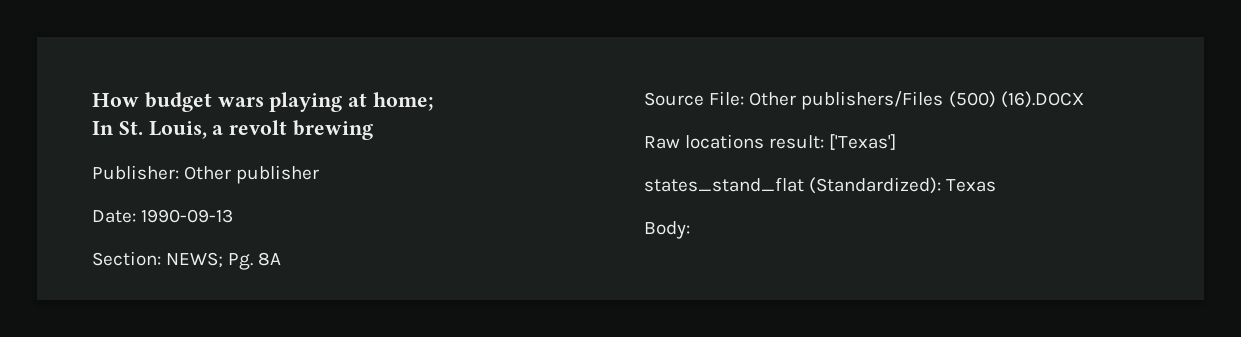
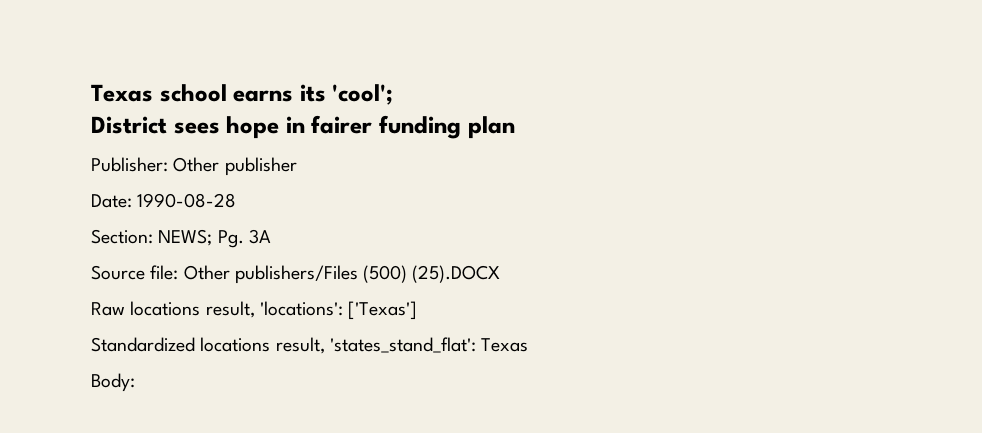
- How budget wars playing at home;
- In St. Louis, a revolt brewing
+ Texas school earns its 'cool';
+ District sees hope in fairer funding plan
- Date: 1990-09-13
+ Date: 1990-08-28
- Section: NEWS; Pg. 8A
+ Section: NEWS; Pg. 3A
- Source File: Other publishers/Files (500) (16).DOCX
+ Source file: Other publishers/Files (500) (25).DOCX
- Raw locations result: ['Texas']
+ Raw locations result, 'locations': ['Texas']
- states_stand_flat (Standardized): Texas
+ Standardized locations result, 'states_stand_flat': Texas

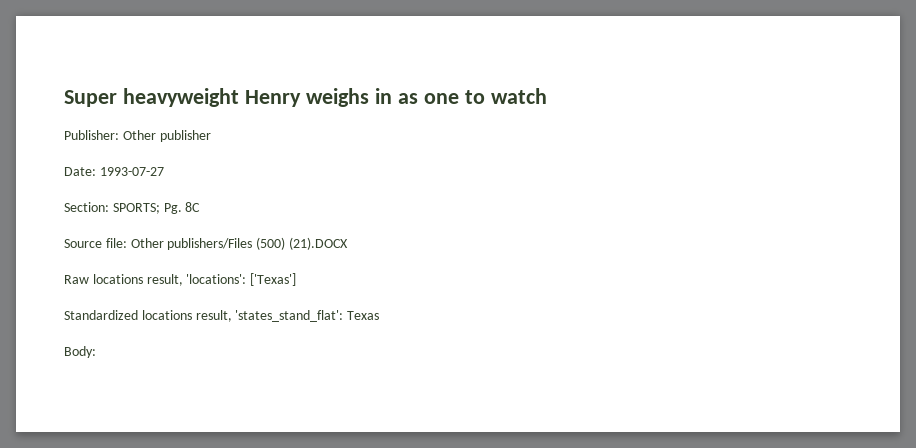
- Texas school earns its 'cool';
- District sees hope in fairer funding plan
+ Super heavyweight Henry weighs in as one to watch
- Date: 1990-08-28
+ Date: 1993-07-27
- Section: NEWS; Pg. 3A
+ Section: SPORTS; Pg. 8C
- Source file: Other publishers/Files (500) (25).DOCX
+ Source file: Other publishers/Files (500) (21).DOCX

